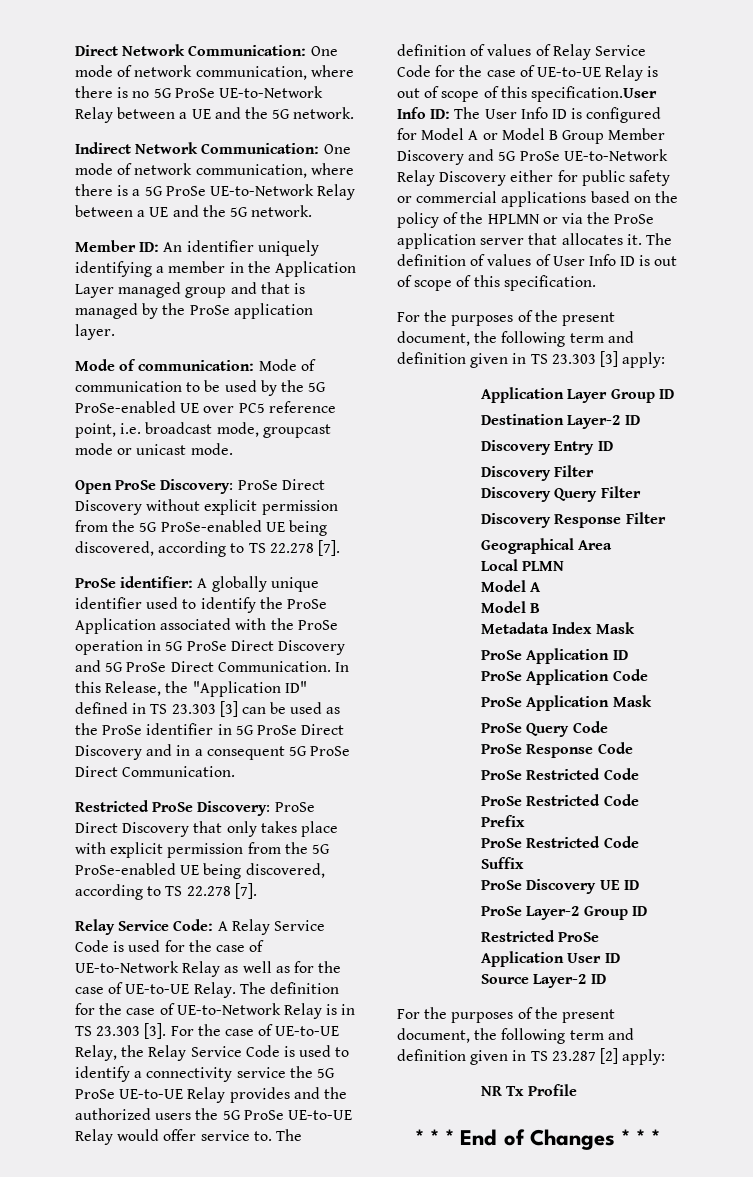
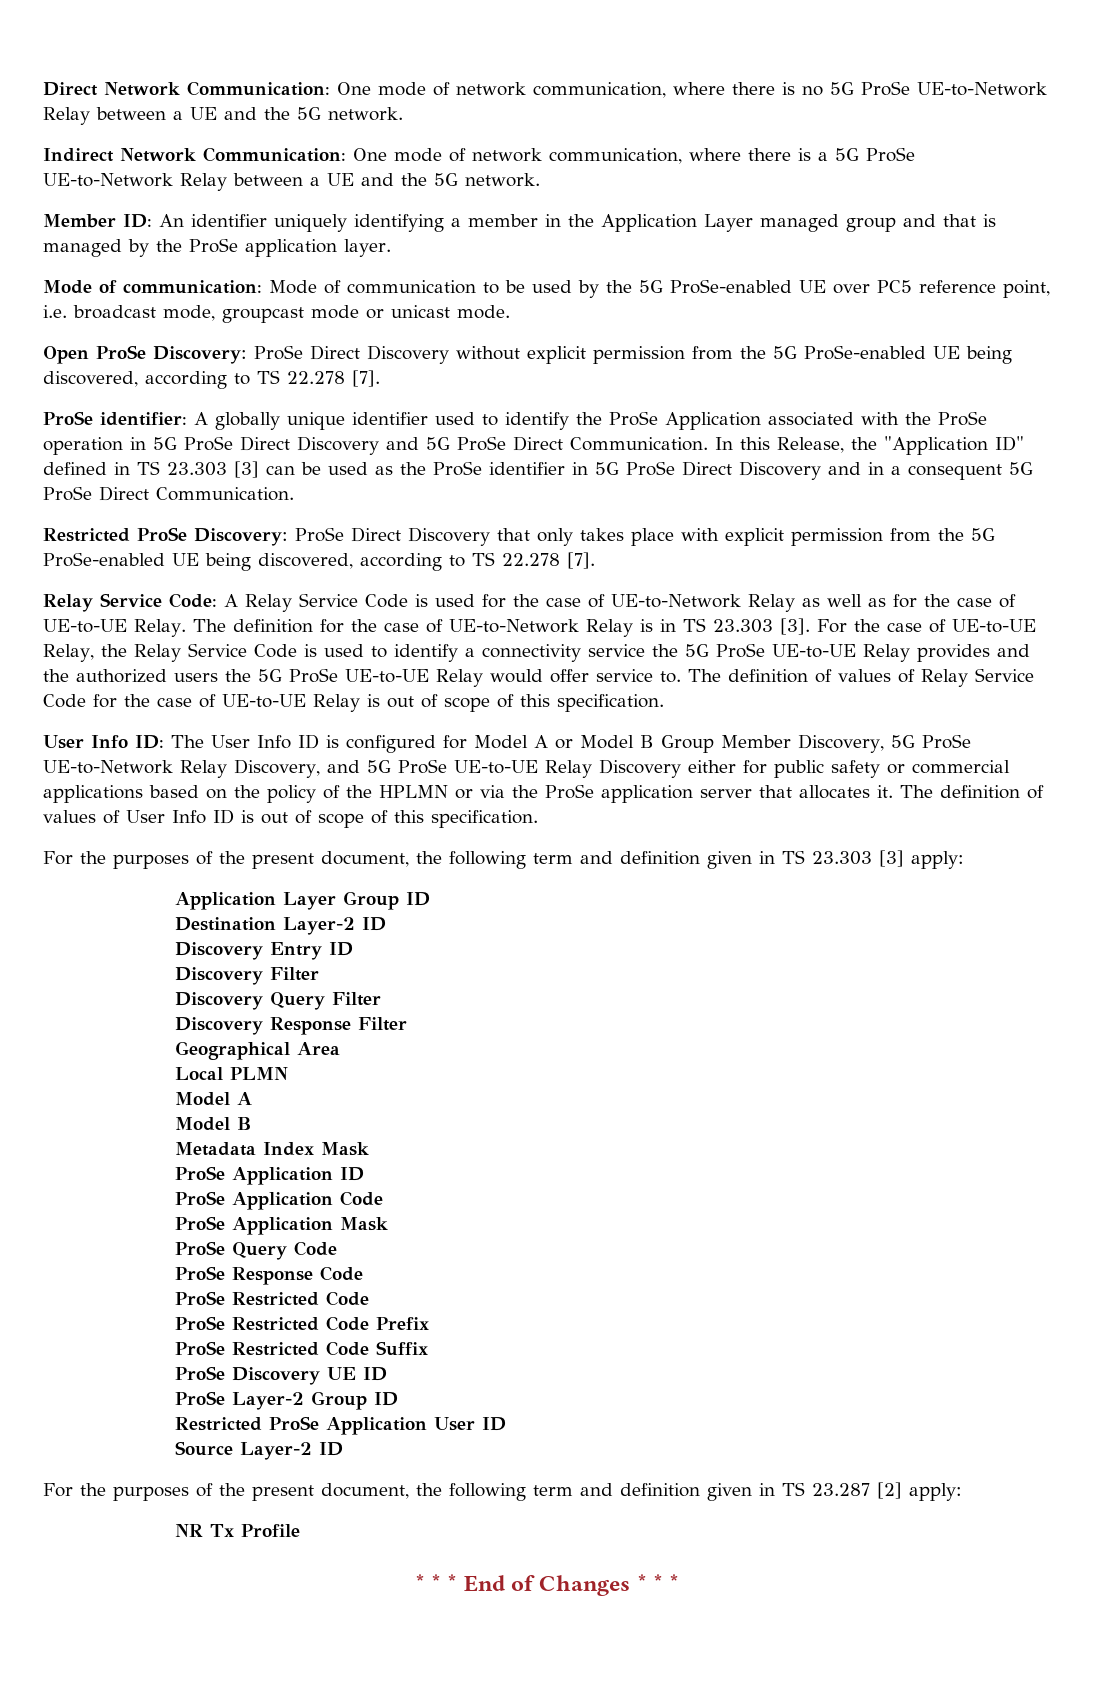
- The definition of values of Relay Service Code for the case of UE-to-UE Relay is out of scope of this specification.User Info ID:
+ The definition of values of Relay Service Code for the case of UE-to-UE Relay is out of scope of this specification.
+ User Info ID:
- The User Info ID is configured for Model A or Model B Group Member Discovery and 5G ProSe UE-to-Network Relay Discovery either for public safety or commercial applications based on the policy of the HPLMN or via the ProSe application server that allocates it.
+ The User Info ID is configured for Model A or Model B Group Member Discovery, 5G ProSe UE-to-Network Relay Discovery, and 5G ProSe UE-to-UE Relay Discovery either for public safety or commercial applications based on the policy of the HPLMN or via the ProSe application server that allocates it.

